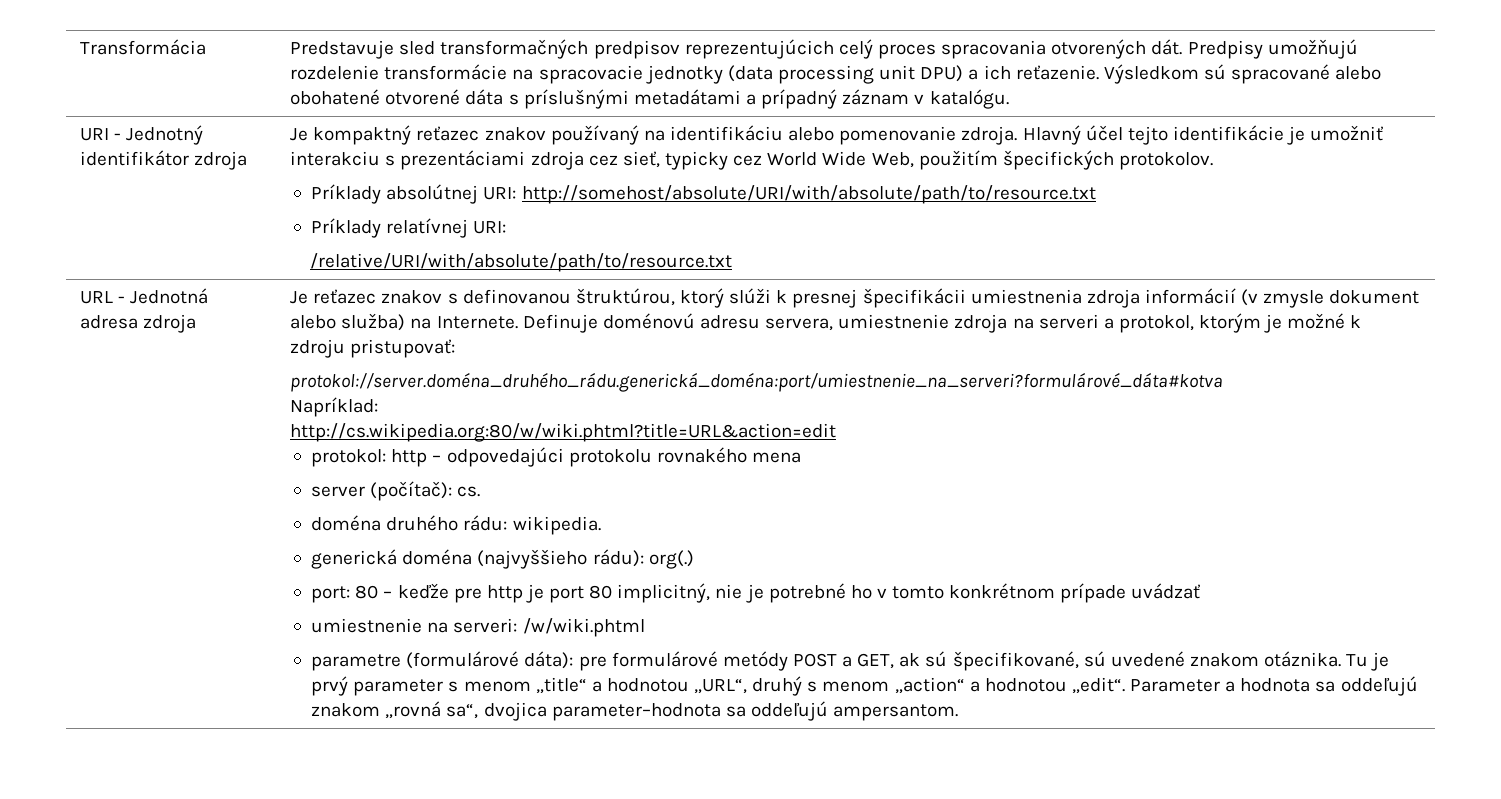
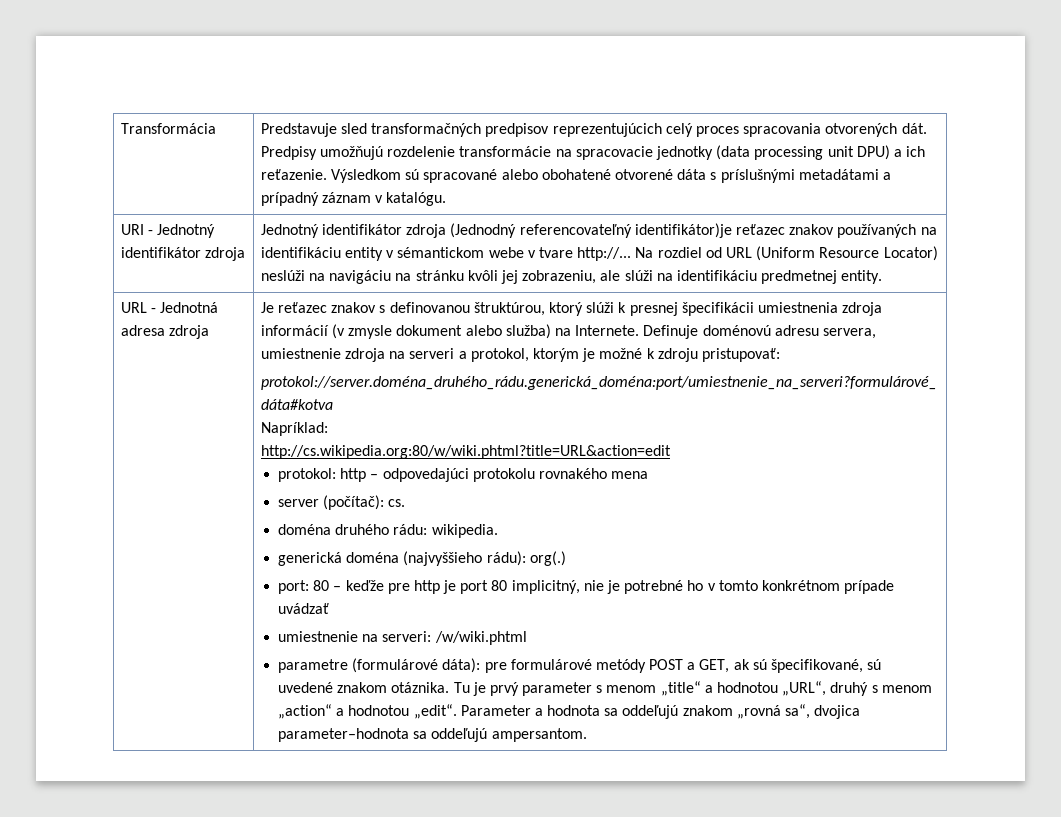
- Je kompaktný reťazec znakov používaný na identifikáciu alebo pomenovanie zdroja. Hlavný účel tejto identifikácie je umožniť interakciu s prezentáciami zdroja cez sieť, typicky cez World Wide Web, použitím špecifických protokolov.
- Príklady absolútnej URI: http://somehost/absolute/URI/with/absolute/path/to/resource.txt
- Príklady relatívnej URI:
- /relative/URI/with/absolute/path/to/resource.txt
+ Jednotný identifikátor zdroja (Jednodný referencovateľný identifikátor)je reťazec znakov používaných na identifikáciu entity v sémantickom webe v tvare http://... Na rozdiel od URL (Uniform Resource Locator) neslúži na navigáciu na stránku kvôli jej zobrazeniu, ale slúži na identifikáciu predmetnej entity.

